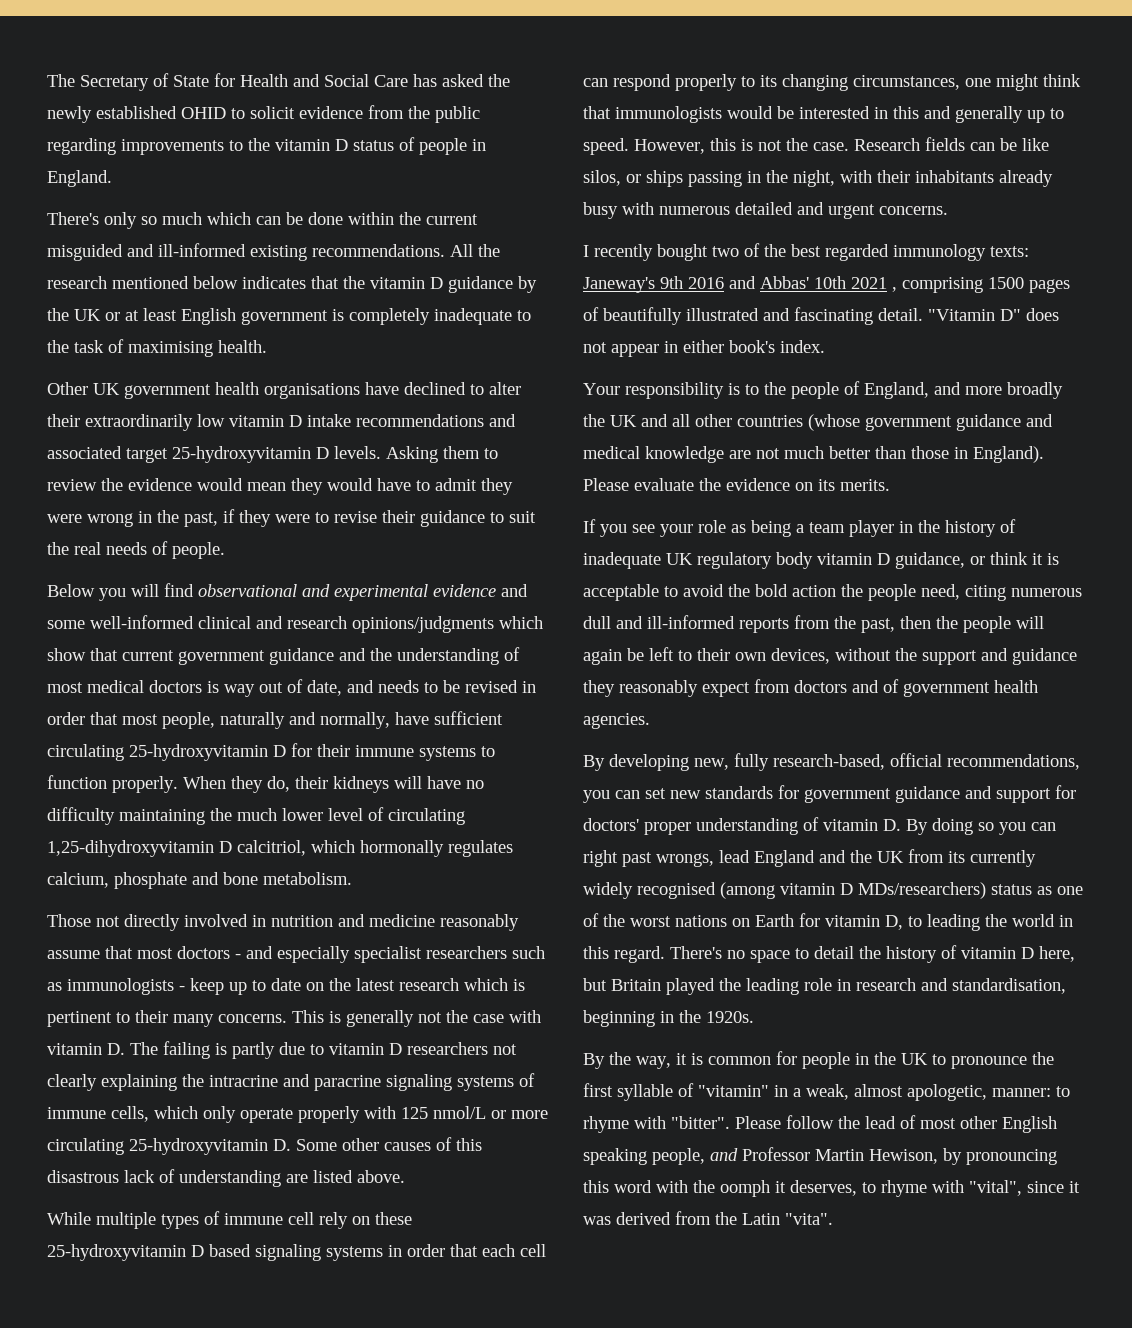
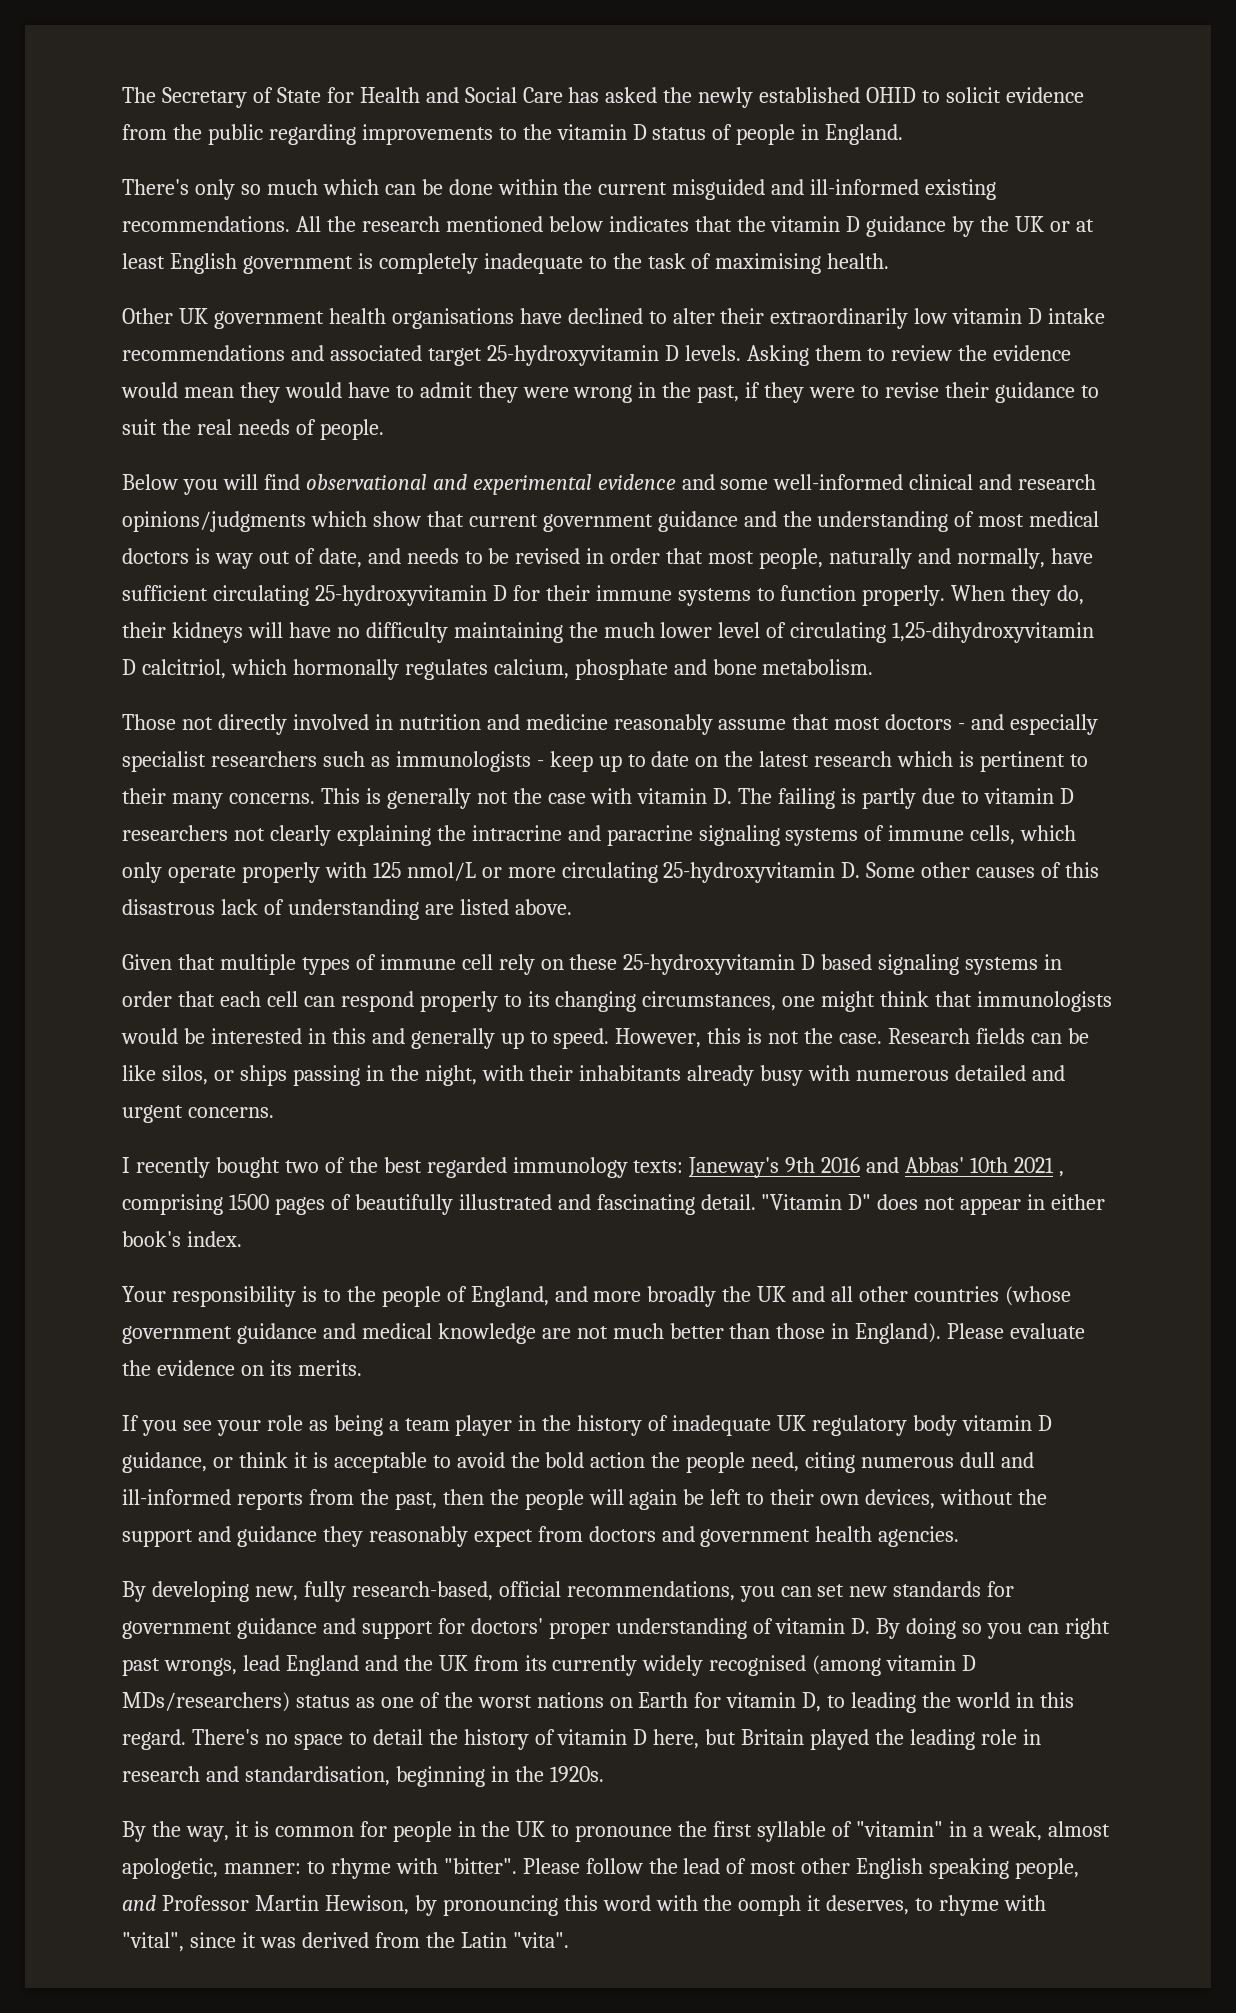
- While multiple types of immune cell rely on these 25-hydroxyvitamin D based signaling systems in order that each cell can respond properly to its changing circumstances, one might think that immunologists would be interested in this and generally up to speed.
+ Given that multiple types of immune cell rely on these 25-hydroxyvitamin D based signaling systems in order that each cell can respond properly to its changing circumstances, one might think that immunologists would be interested in this and generally up to speed.
- If you see your role as being a team player in the history of inadequate UK regulatory body vitamin D guidance, or think it is acceptable to avoid the bold action the people need, citing numerous dull and ill-informed reports from the past, then the people will again be left to their own devices, without the support and guidance they reasonably expect from doctors and of government health agencies.
+ If you see your role as being a team player in the history of inadequate UK regulatory body vitamin D guidance, or think it is acceptable to avoid the bold action the people need, citing numerous dull and ill-informed reports from the past, then the people will again be left to their own devices, without the support and guidance they reasonably expect from doctors and government health agencies.

